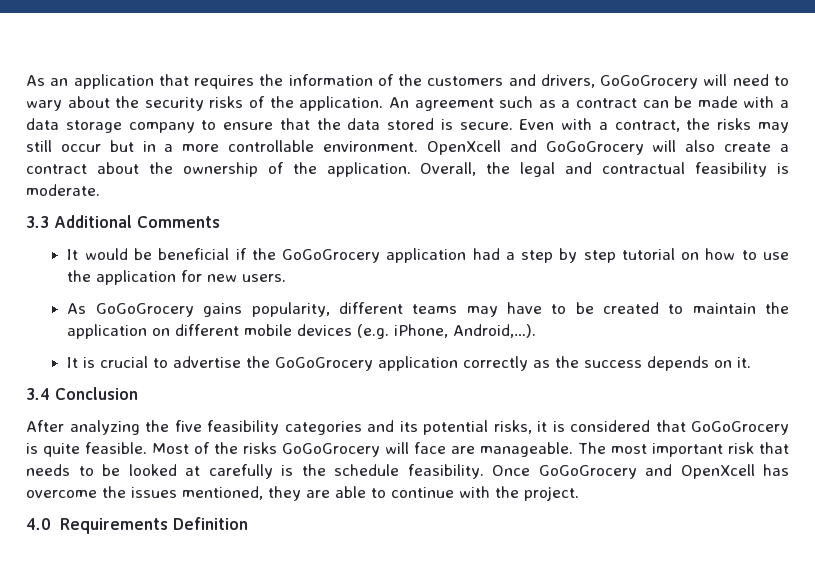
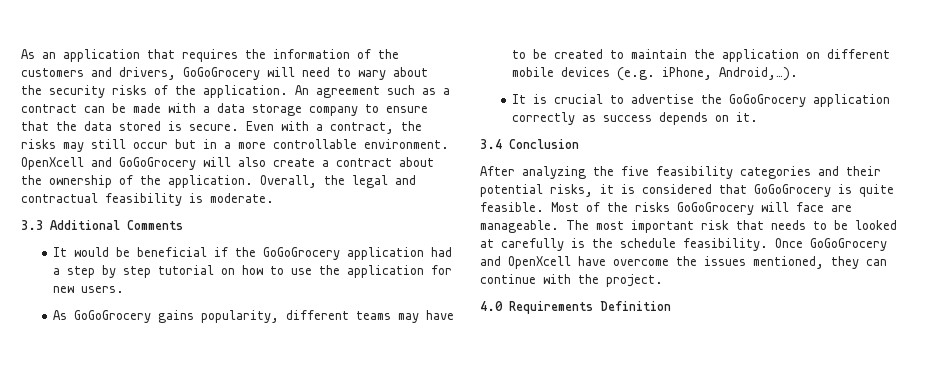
- It is crucial to advertise the GoGoGrocery application correctly as the success depends on it.
+ It is crucial to advertise the GoGoGrocery application correctly as success depends on it.
- After analyzing the five feasibility categories and its potential risks, it is considered that GoGoGrocery is quite feasible.
+ After analyzing the five feasibility categories and their potential risks, it is considered that GoGoGrocery is quite feasible.
- Once GoGoGrocery and OpenXcell has overcome the issues mentioned, they are able to continue with the project.
+ Once GoGoGrocery and OpenXcell have overcome the issues mentioned, they can continue with the project.

